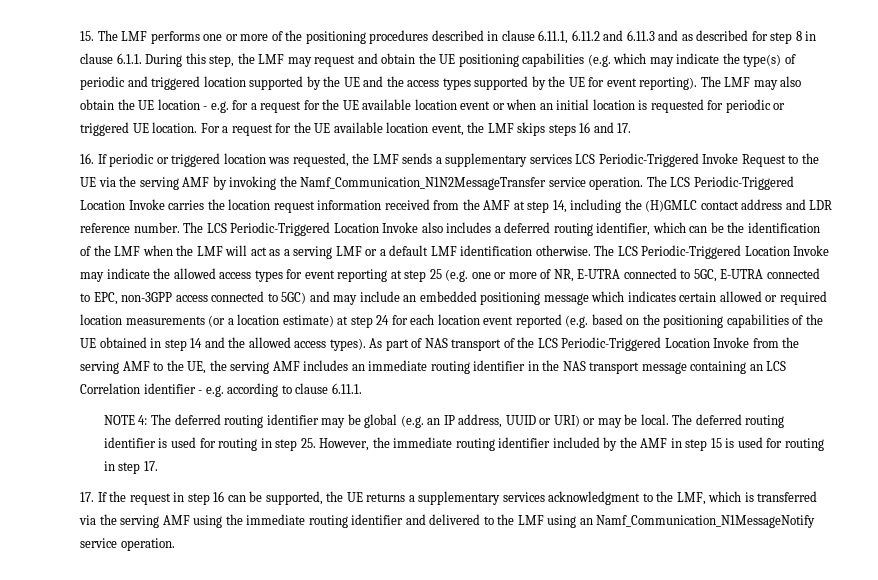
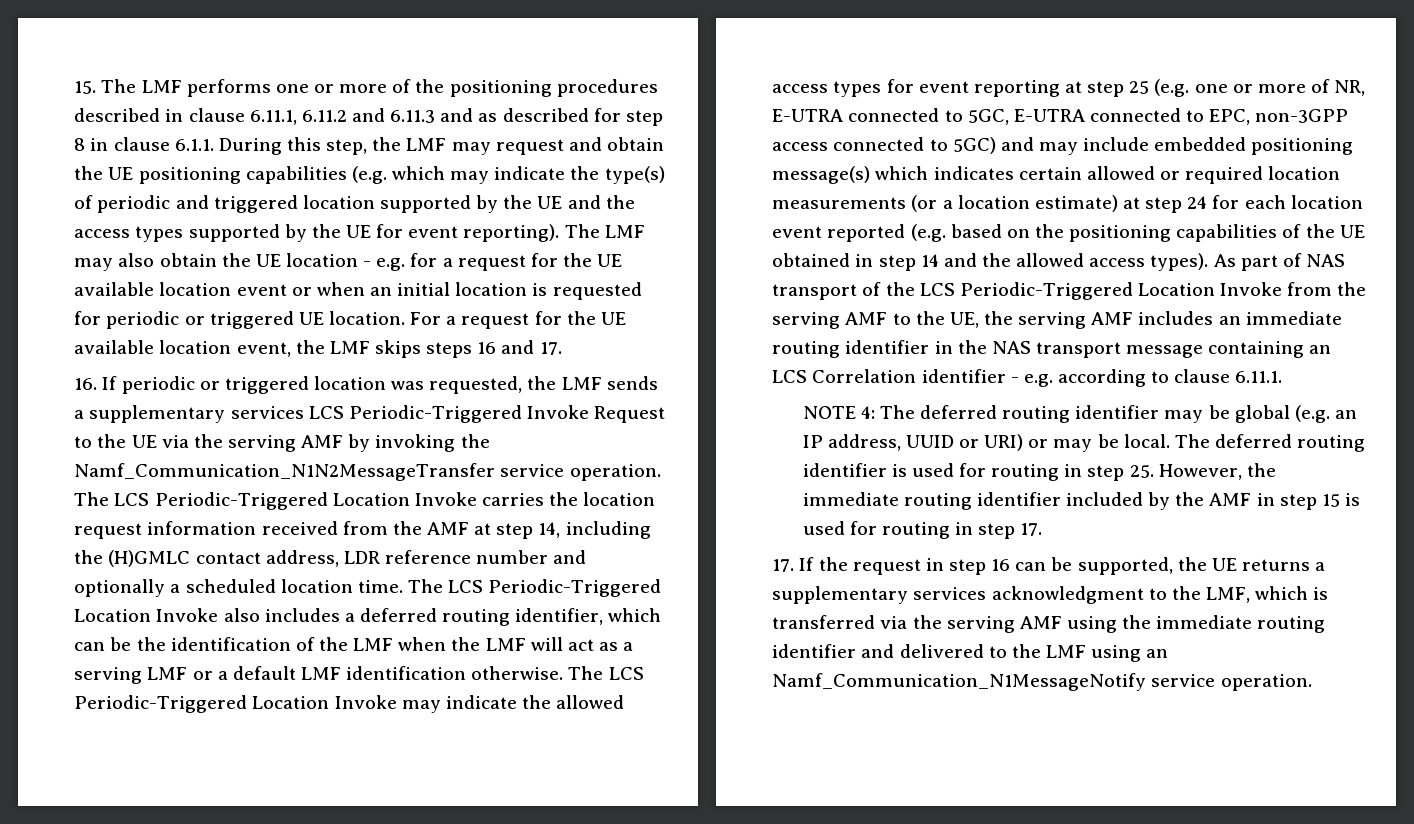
- The LCS Periodic-Triggered Location Invoke carries the location request information received from the AMF at step 14, including the (H)GMLC contact address and LDR reference number.
+ The LCS Periodic-Triggered Location Invoke carries the location request information received from the AMF at step 14, including the (H)GMLC contact address, LDR reference number and optionally a scheduled location time.
- The LCS Periodic-Triggered Location Invoke may indicate the allowed access types for event reporting at step 25 (e.g. one or more of NR, E-UTRA connected to 5GC, E-UTRA connected to EPC, non-3GPP access connected to 5GC) and may include an embedded positioning message which indicates certain allowed or required location measurements (or a location estimate) at step 24 for each location event reported (e.g. based on the positioning capabilities of the UE obtained in step 14 and the allowed access types).
+ The LCS Periodic-Triggered Location Invoke may indicate the allowed access types for event reporting at step 25 (e.g. one or more of NR, E-UTRA connected to 5GC, E-UTRA connected to EPC, non-3GPP access connected to 5GC) and may include embedded positioning message(s) which indicates certain allowed or required location measurements (or a location estimate) at step 24 for each location event reported (e.g. based on the positioning capabilities of the UE obtained in step 14 and the allowed access types).

